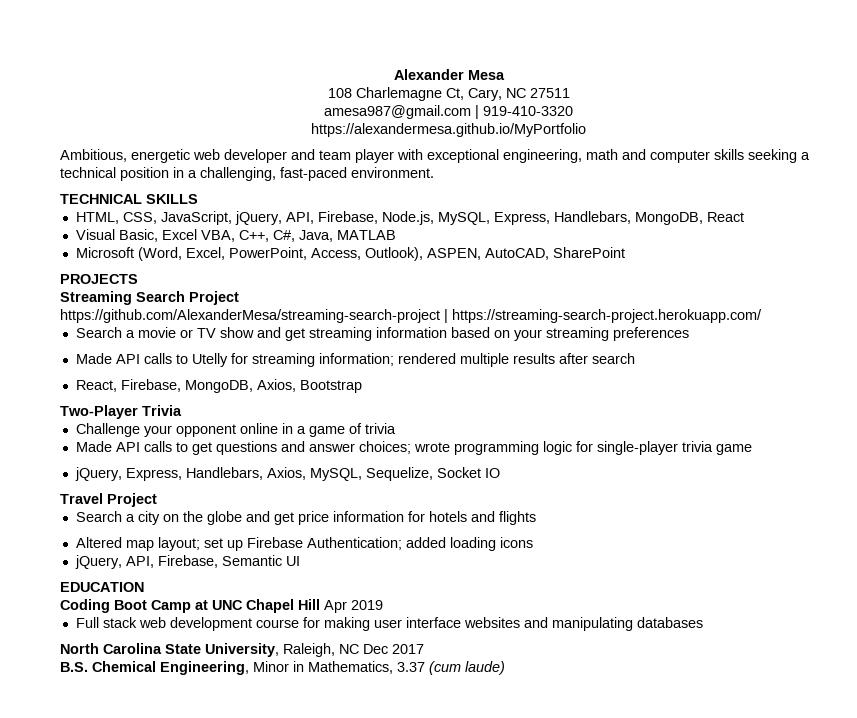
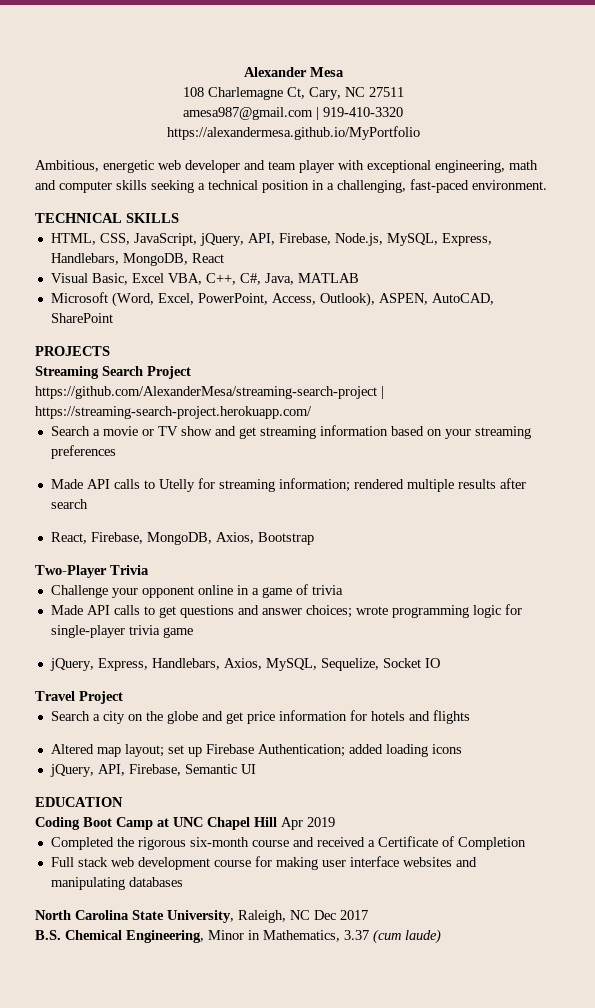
+ Completed the rigorous six-month course and received a Certificate of Completion

